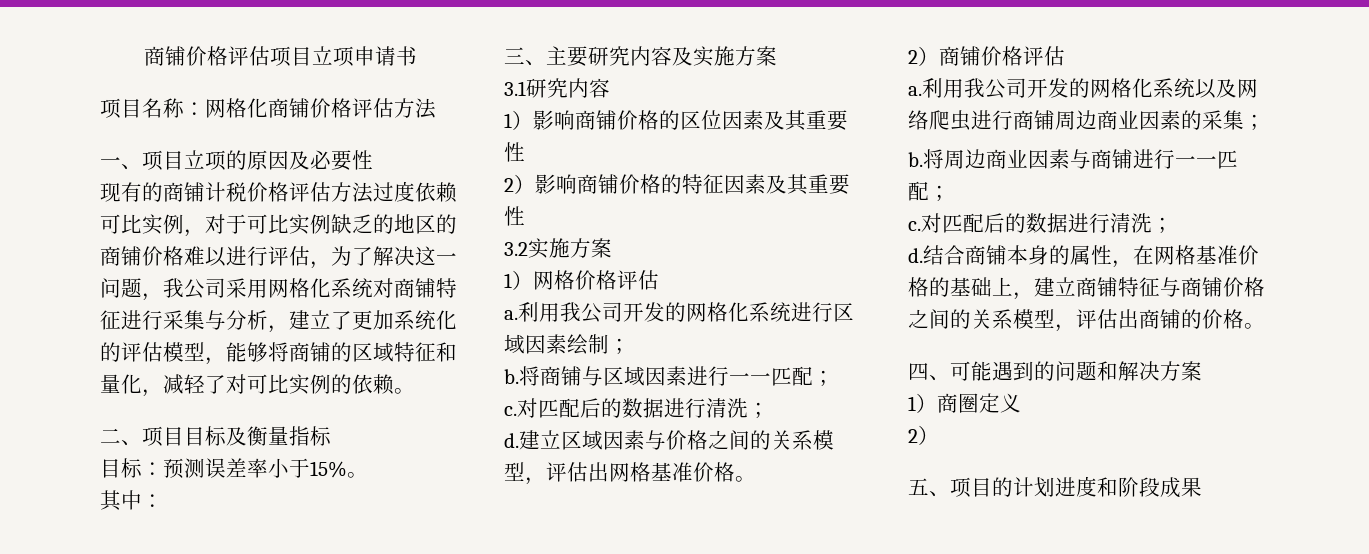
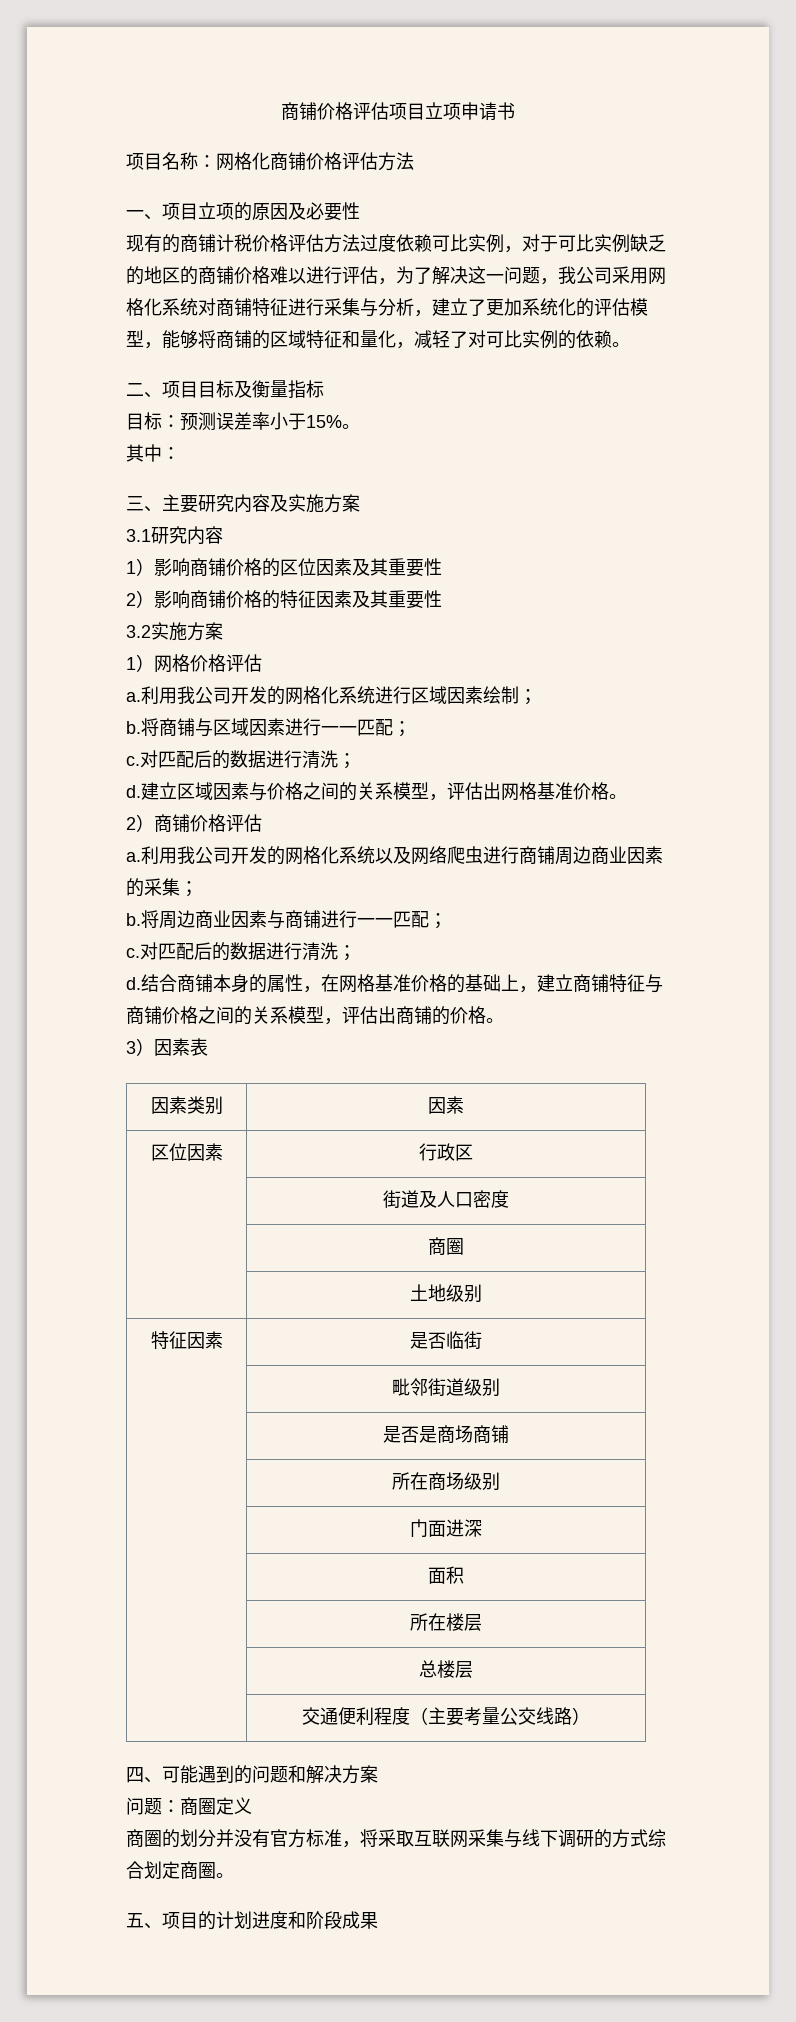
+ 3）因素表
+ 因素类别 | 因素
+ 区位因素 | 行政区
+ | 街道及人口密度
+ | 商圈
+ | 土地级别
+ 特征因素 | 是否临街
+ | 毗邻街道级别
+ | 是否是商场商铺
+ | 所在商场级别
+ | 门面进深
+ | 面积
+ | 所在楼层
+ | 总楼层
+ | 交通便利程度（主要考量公交线路）
- 1）商圈定义
- 2）
+ 问题：商圈定义
+ 商圈的划分并没有官方标准，将采取互联网采集与线下调研的方式综合划定商圈。

